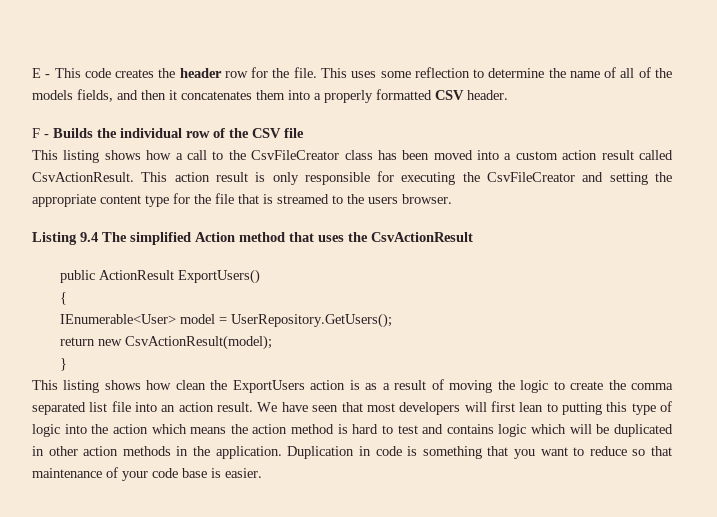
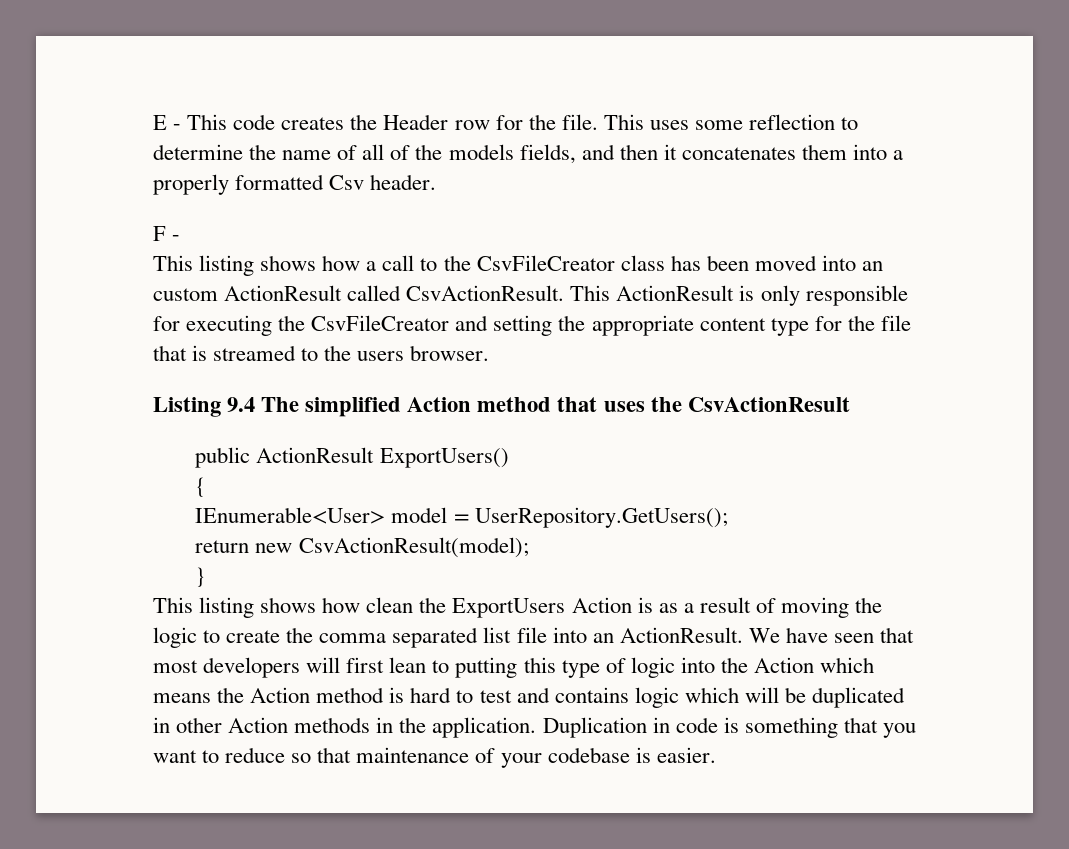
- E - This code creates the header row for the file.
+ E - This code creates the Header row for the file.
- This uses some reflection to determine the name of all of the models fields, and then it concatenates them into a properly formatted CSV header.
+ This uses some reflection to determine the name of all of the models fields, and then it concatenates them into a properly formatted Csv header.
- F - Builds the individual row of the CSV file
+ F -
- This listing shows how a call to the CsvFileCreator class has been moved into a custom action result called CsvActionResult.
+ This listing shows how a call to the CsvFileCreator class has been moved into an custom ActionResult called CsvActionResult.
- This action result is only responsible for executing the CsvFileCreator and setting the appropriate content type for the file that is streamed to the users browser.
+ This ActionResult is only responsible for executing the CsvFileCreator and setting the appropriate content type for the file that is streamed to the users browser.
- This listing shows how clean the ExportUsers action is as a result of moving the logic to create the comma separated list file into an action result.
+ This listing shows how clean the ExportUsers Action is as a result of moving the logic to create the comma separated list file into an ActionResult.
- We have seen that most developers will first lean to putting this type of logic into the action which means the action method is hard to test and contains logic which will be duplicated in other action methods in the application.
+ We have seen that most developers will first lean to putting this type of logic into the Action which means the Action method is hard to test and contains logic which will be duplicated in other Action methods in the application.
- Duplication in code is something that you want to reduce so that maintenance of your code base is easier.
+ Duplication in code is something that you want to reduce so that maintenance of your codebase is easier.

